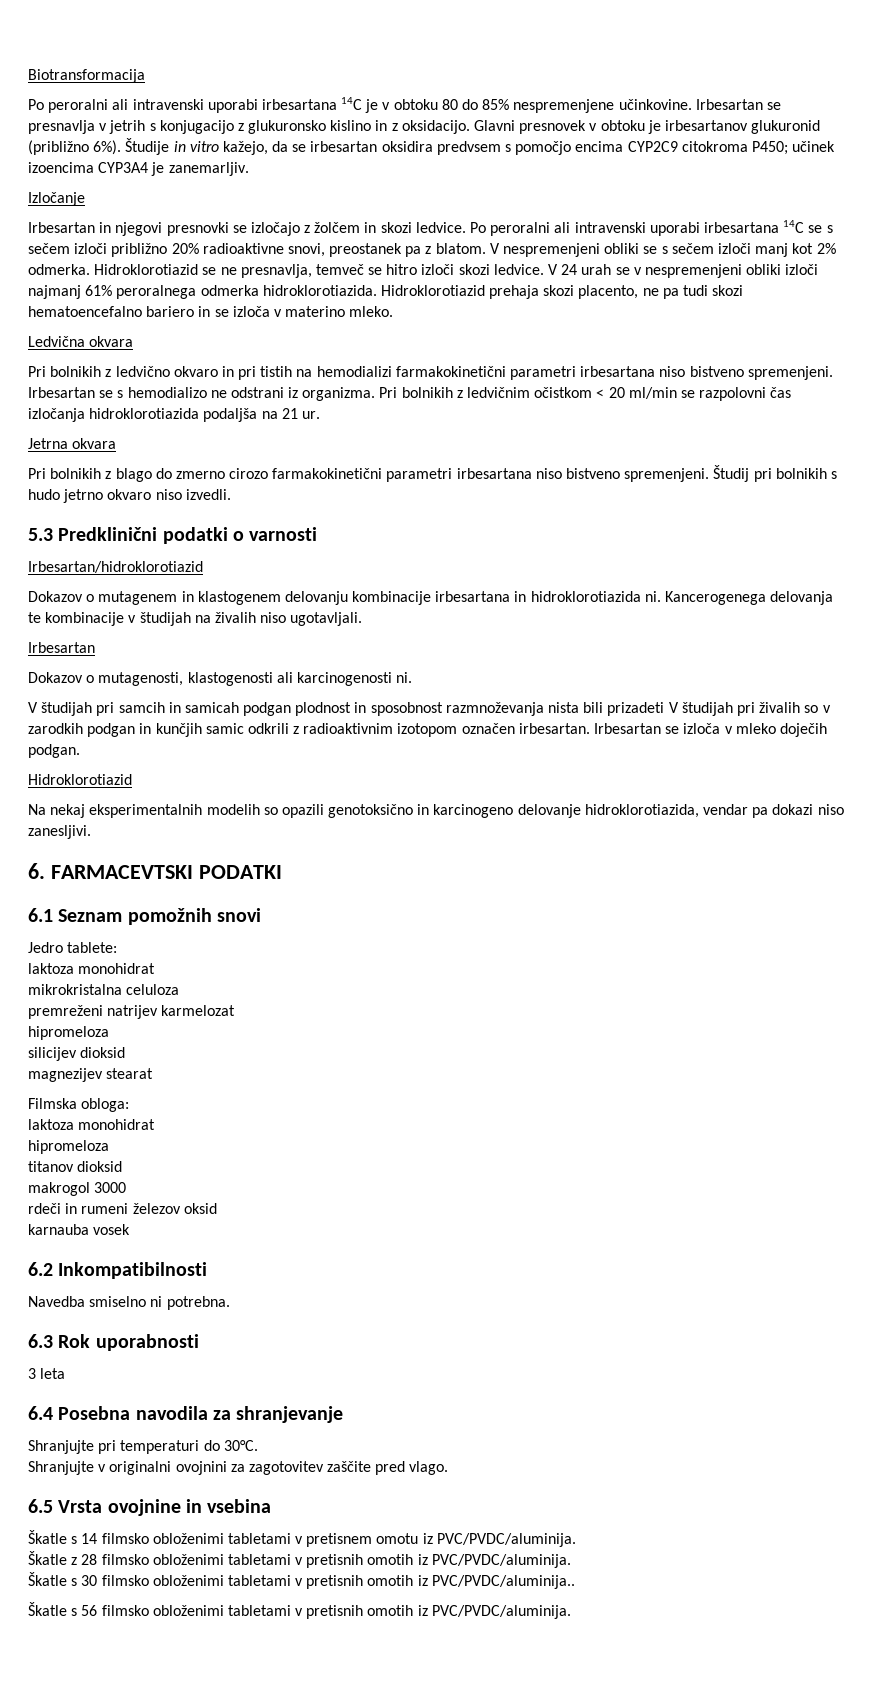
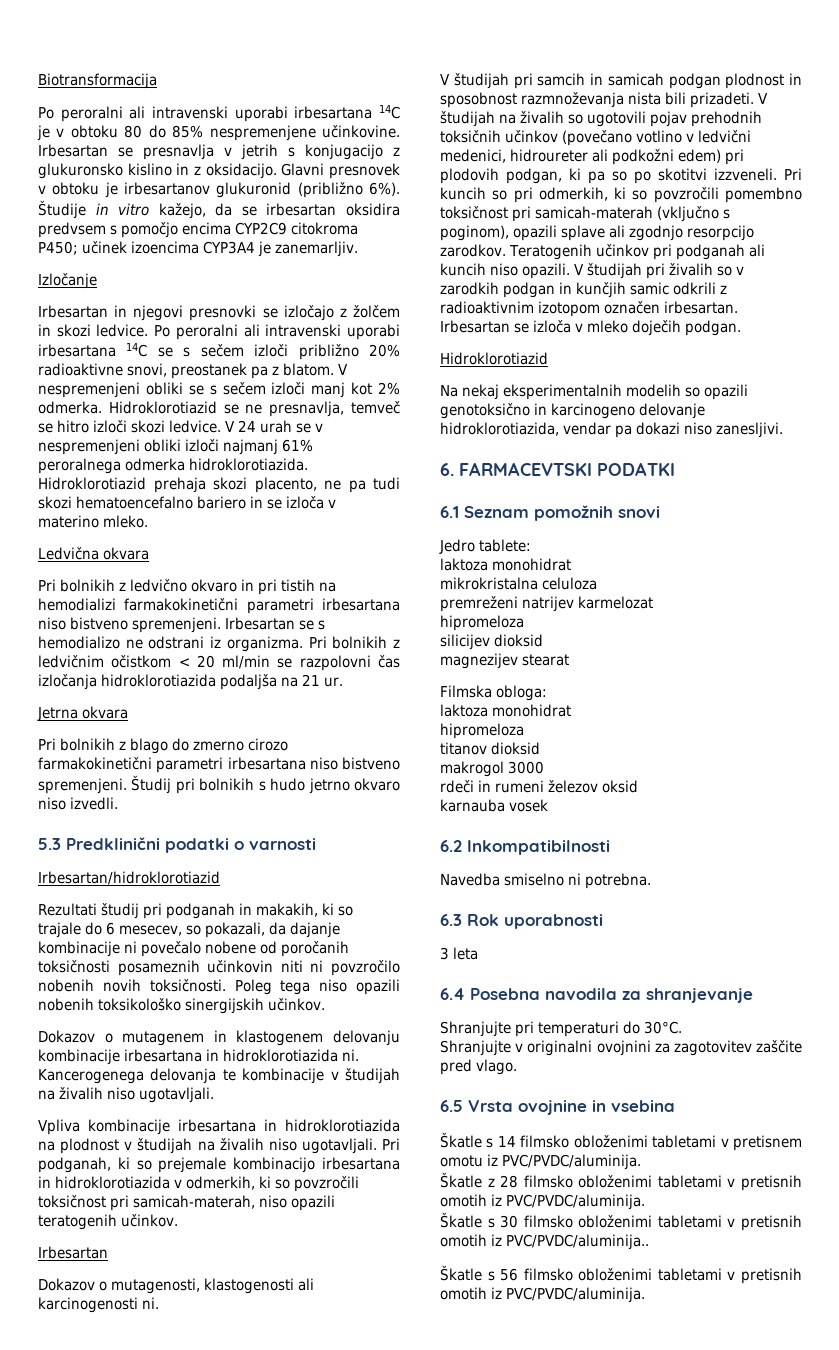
+ Rezultati študij pri podganah in makakih, ki so trajale do 6 mesecev, so pokazali, da dajanje kombinacije ni povečalo nobene od poročanih toksičnosti posameznih učinkovin niti ni povzročilo nobenih novih toksičnosti. Poleg tega niso opazili nobenih toksikološko sinergijskih učinkov.
+ Vpliva kombinacije irbesartana in hidroklorotiazida na plodnost v študijah na živalih niso ugotavljali. Pri podganah, ki so prejemale kombinacijo irbesartana in hidroklorotiazida v odmerkih, ki so povzročili toksičnost pri samicah-materah, niso opazili teratogenih učinkov.
- V študijah pri samcih in samicah podgan plodnost in sposobnost razmnoževanja nista bili prizadeti V študijah pri živalih so v zarodkih podgan in kunčjih samic odkrili z radioaktivnim izotopom označen irbesartan.
+ V študijah pri samcih in samicah podgan plodnost in sposobnost razmnoževanja nista bili prizadeti. V študijah na živalih so ugotovili pojav prehodnih toksičnih učinkov (povečano votlino v ledvični medenici, hidroureter ali podkožni edem) pri plodovih podgan, ki pa so po skotitvi izzveneli. Pri kuncih so pri odmerkih, ki so povzročili pomembno toksičnost pri samicah-materah (vključno s poginom), opazili splave ali zgodnjo resorpcijo zarodkov. Teratogenih učinkov pri podganah ali kuncih niso opazili. V študijah pri živalih so v zarodkih podgan in kunčjih samic odkrili z radioaktivnim izotopom označen irbesartan.

